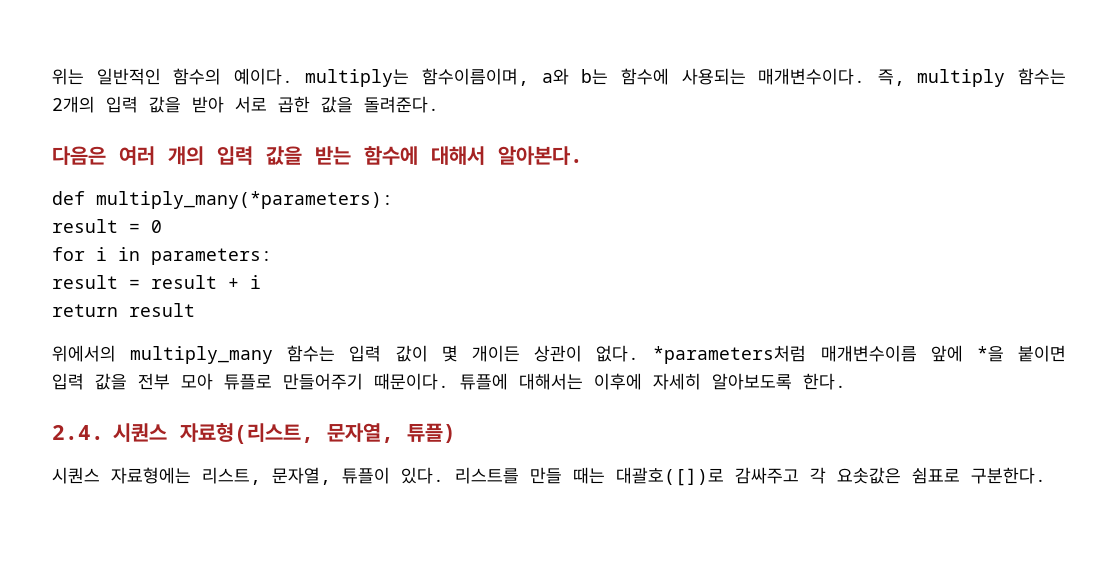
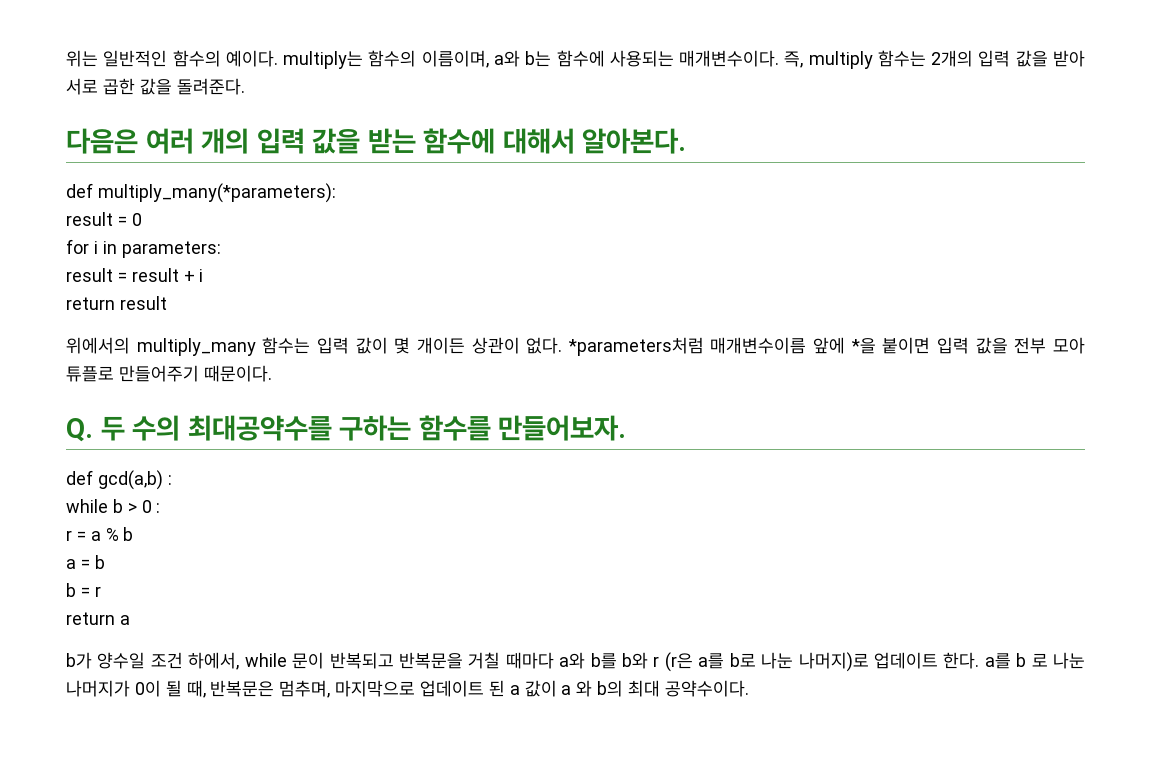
- 위는 일반적인 함수의 예이다. multiply는 함수이름이며, a와 b는 함수에 사용되는 매개변수이다.
+ 위는 일반적인 함수의 예이다. multiply는 함수의 이름이며, a와 b는 함수에 사용되는 매개변수이다.
- *parameters처럼 매개변수이름 앞에 *을 붙이면 입력 값을 전부 모아 튜플로 만들어주기 때문이다. 튜플에 대해서는 이후에 자세히 알아보도록 한다.
- 2.4. 시퀀스 자료형(리스트, 문자열, 튜플)
- 시퀀스 자료형에는 리스트, 문자열, 튜플이 있다. 리스트를 만들 때는 대괄호([])로 감싸주고 각 요솟값은 쉼표로 구분한다.
+ *parameters처럼 매개변수이름 앞에 *을 붙이면 입력 값을 전부 모아 튜플로 만들어주기 때문이다.
+ Q. 두 수의 최대공약수를 구하는 함수를 만들어보자.
+ def gcd(a,b) :
+ while b > 0 :
+ r = a % b
+ a = b
+ b = r
+ return a
+ b가 양수일 조건 하에서, while 문이 반복되고 반복문을 거칠 때마다 a와 b를 b와 r (r은 a를 b로 나눈 나머지)로 업데이트 한다. a를 b 로 나눈 나머지가 0이 될 때, 반복문은 멈추며, 마지막으로 업데이트 된 a 값이 a 와 b의 최대 공약수이다.

